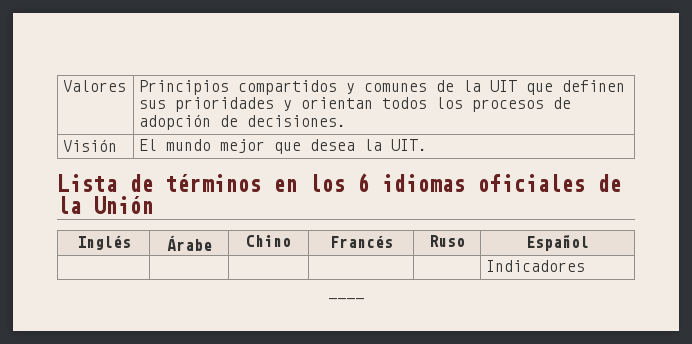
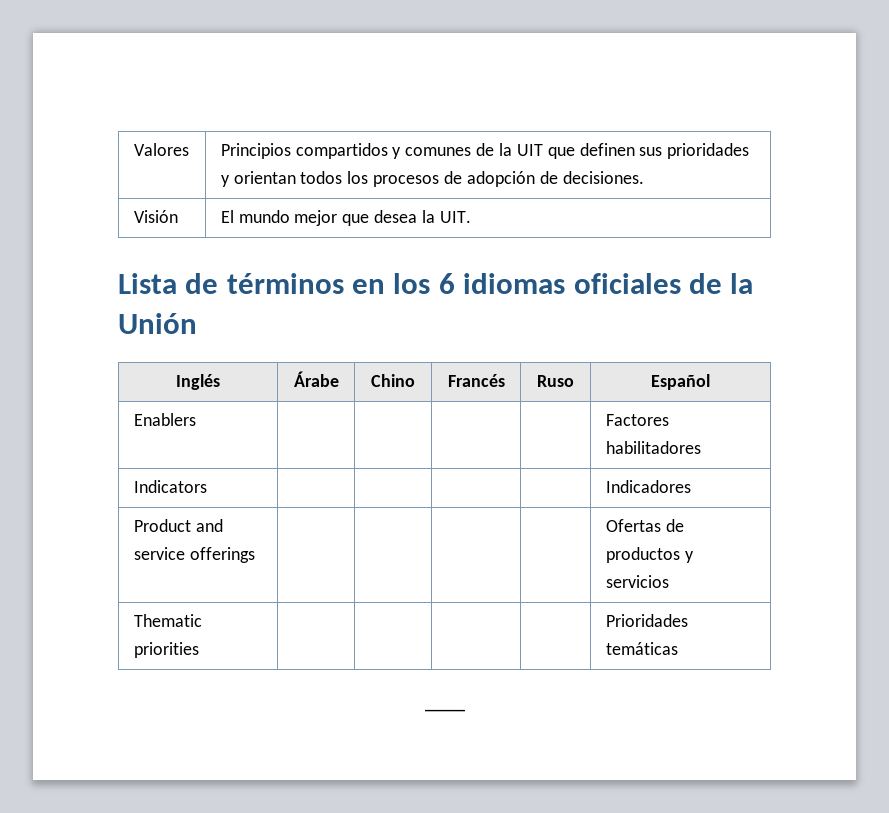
- | | | | | Indicadores
+ Enablers | | | | | Factores habilitadores
+ Indicators | | | | | Indicadores
+ Product and service offerings | | | | | Ofertas de productos y servicios
+ Thematic priorities | | | | | Prioridades temáticas

